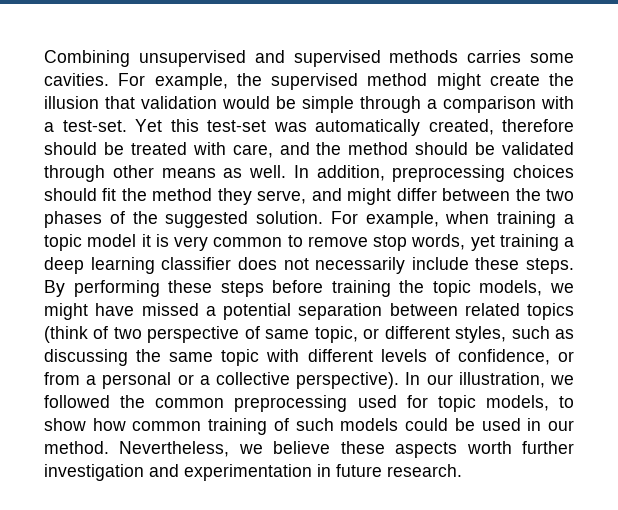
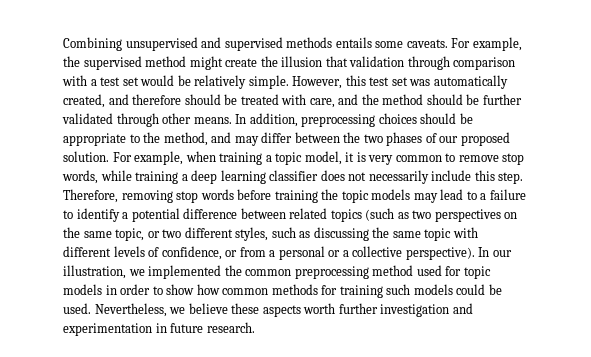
- Combining unsupervised and supervised methods carries some cavities.
+ Combining unsupervised and supervised methods entails some caveats.
- For example, the supervised method might create the illusion that validation would be simple through a comparison with a test-set. Yet this test-set was automatically created, therefore should be treated with care, and the method should be validated through other means as well.
+ For example, the supervised method might create the illusion that validation through comparison with a test set would be relatively simple. However, this test set was automatically created, and therefore should be treated with care, and the method should be further validated through other means.
- In addition, preprocessing choices should fit the method they serve, and might differ between the two phases of the suggested solution.
+ In addition, preprocessing choices should be appropriate to the method, and may differ between the two phases of our proposed solution.
- For example, when training a topic model it is very common to remove stop words, yet training a deep learning classifier does not necessarily include these steps. By performing these steps before training the topic models, we might have missed a potential separation between related topics (think of two perspective of same topic, or different styles, such as discussing the same topic with different levels of confidence, or from a personal or a collective perspective).
+ For example, when training a topic model, it is very common to remove stop words, while training a deep learning classifier does not necessarily include this step. Therefore, removing stop words before training the topic models may lead to a failure to identify a potential difference between related topics (such as two perspectives on the same topic, or two different styles, such as discussing the same topic with different levels of confidence, or from a personal or a collective perspective).
- In our illustration, we followed the common preprocessing used for topic models, to show how common training of such models could be used in our method.
+ In our illustration, we implemented the common preprocessing method used for topic models in order to show how common methods for training such models could be used.

